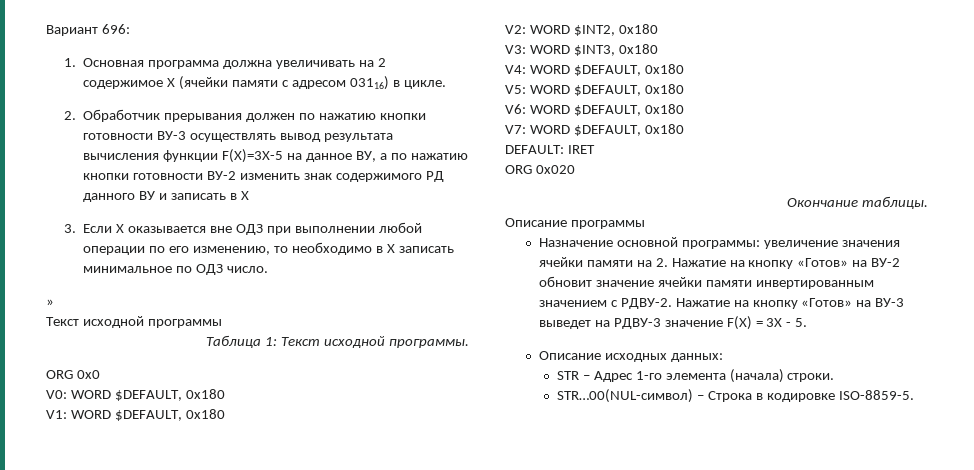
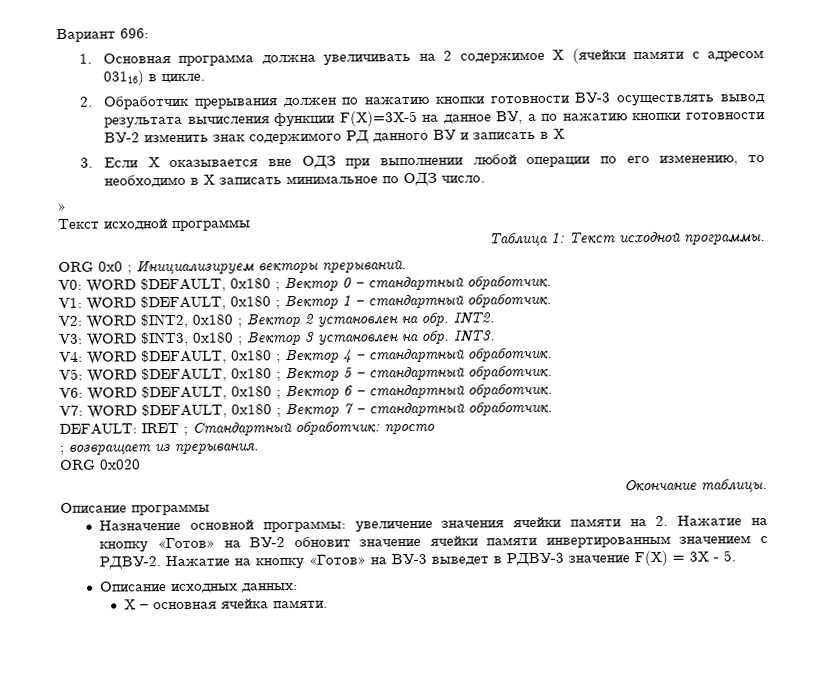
- ORG 0x0
+ ORG 0x0 ; Инициализируем векторы прерываний.
- V0: WORD $DEFAULT, 0x180
- V1: WORD $DEFAULT, 0x180
- V2: WORD $INT2, 0x180
- V3: WORD $INT3, 0x180
- V4: WORD $DEFAULT, 0x180
- V5: WORD $DEFAULT, 0x180
- V6: WORD $DEFAULT, 0x180
- V7: WORD $DEFAULT, 0x180
- DEFAULT: IRET
+ V0: WORD $DEFAULT, 0x180 ; Вектор 0 – стандартный обработчик.
+ V1: WORD $DEFAULT, 0x180 ; Вектор 1 – стандартный обработчик.
+ V2: WORD $INT2, 0x180 ; Вектор 2 установлен на обр. INT2.
+ V3: WORD $INT3, 0x180 ; Вектор 3 установлен на обр. INT3.
+ V4: WORD $DEFAULT, 0x180 ; Вектор 4 – стандартный обработчик.
+ V5: WORD $DEFAULT, 0x180 ; Вектор 5 – стандартный обработчик.
+ V6: WORD $DEFAULT, 0x180 ; Вектор 6 – стандартный обработчик.
+ V7: WORD $DEFAULT, 0x180 ; Вектор 7 – стандартный обработчик.
+ DEFAULT: IRET ; Стандартный обработчик: просто
+ ; возвращает из прерывания.
- Нажатие на кнопку «Готов» на ВУ-3 выведет на РДВУ-3 значение F(X) = 3X - 5.
+ Нажатие на кнопку «Готов» на ВУ-3 выведет в РДВУ-3 значение F(X) = 3X - 5.
- STR – Адрес 1-го элемента (начала) строки.
- STR…00(NUL-символ) – Строка в кодировке ISO-8859-5.
+ X – основная ячейка памяти.

